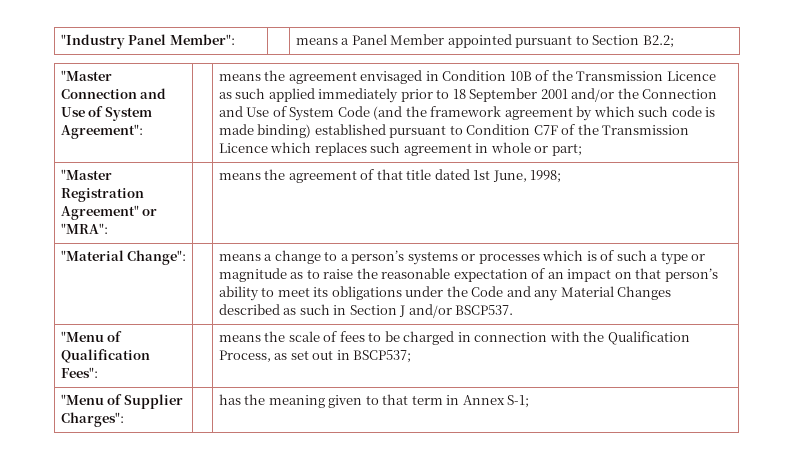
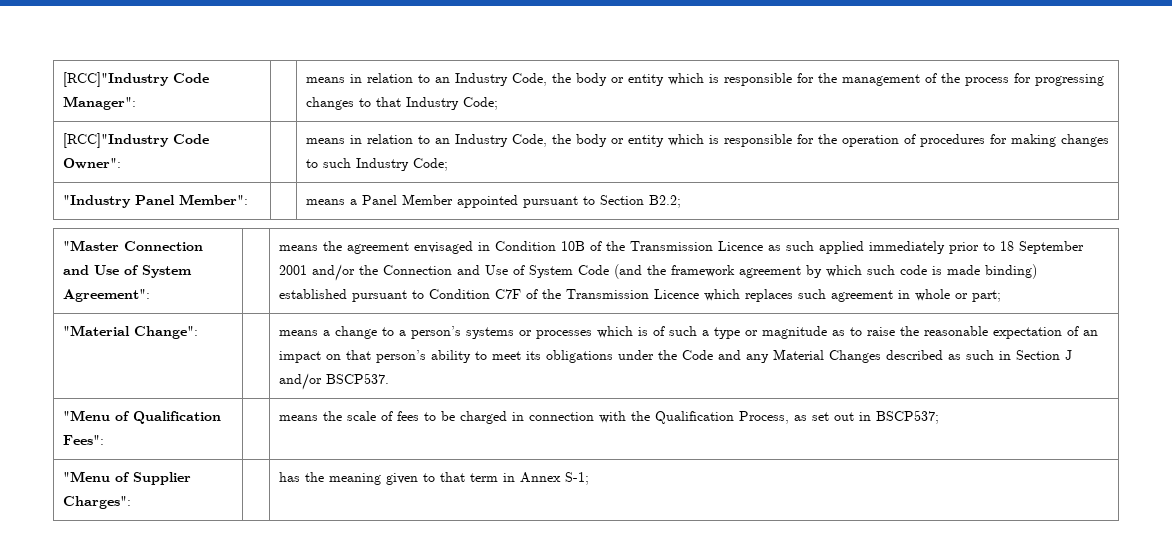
+ [RCC]"Industry Code Manager": | | means in relation to an Industry Code, the body or entity which is responsible for the management of the process for progressing changes to that Industry Code;
+ [RCC]"Industry Code Owner": | | means in relation to an Industry Code, the body or entity which is responsible for the operation of procedures for making changes to such Industry Code;
- "Master Registration Agreement" or "MRA": | | means the agreement of that title dated 1st June, 1998;

